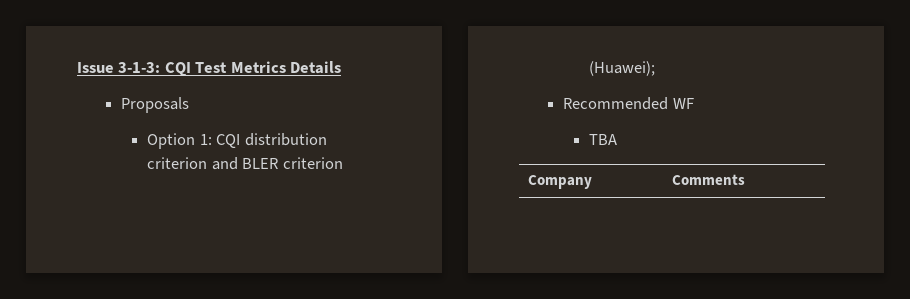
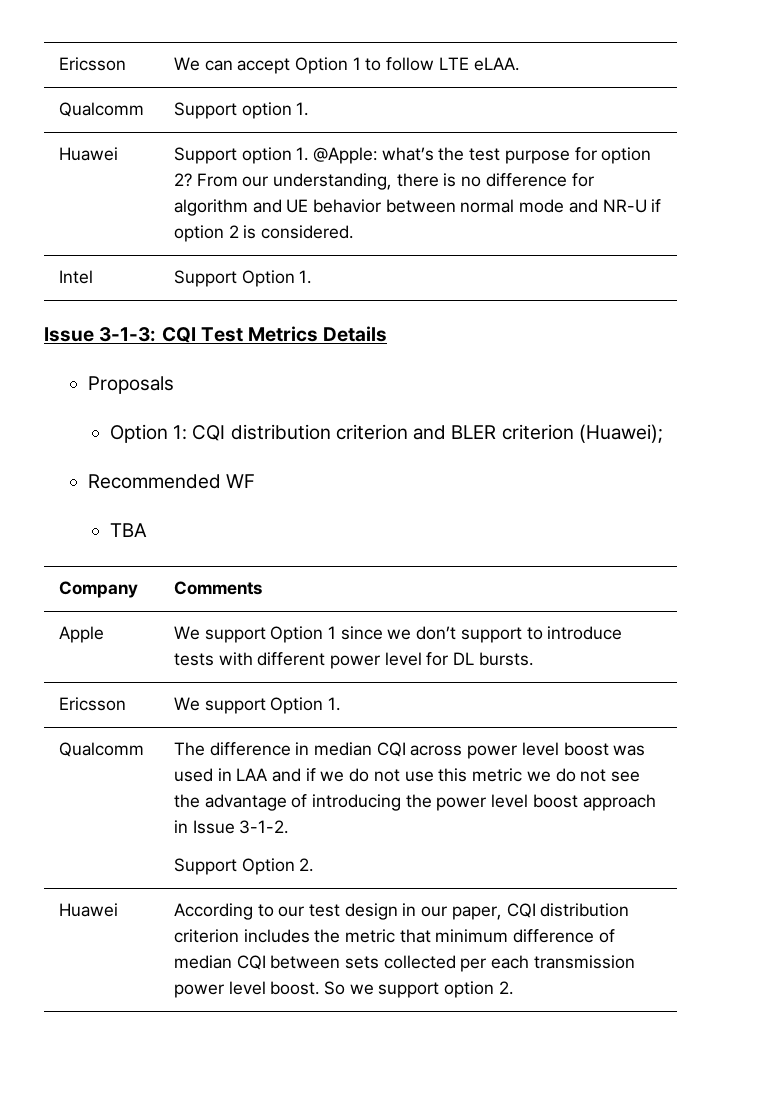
+ Ericsson | We can accept Option 1 to follow LTE eLAA.
+ Qualcomm | Support option 1.
+ Huawei | Support option 1. @Apple: what’s the test purpose for option 2? From our understanding, there is no difference for algorithm and UE behavior between normal mode and NR-U if option 2 is considered.
+ Intel | Support Option 1.
+ Apple | We support Option 1 since we don’t support to introduce tests with different power level for DL bursts.
+ Ericsson | We support Option 1.
+ Qualcomm | The difference in median CQI across power level boost was used in LAA and if we do not use this metric we do not see the advantage of introducing the power level boost approach in Issue 3-1-2.
+ Support Option 2.
+ Huawei | According to our test design in our paper, CQI distribution criterion includes the metric that minimum difference of median CQI between sets collected per each transmission power level boost. So we support option 2.

